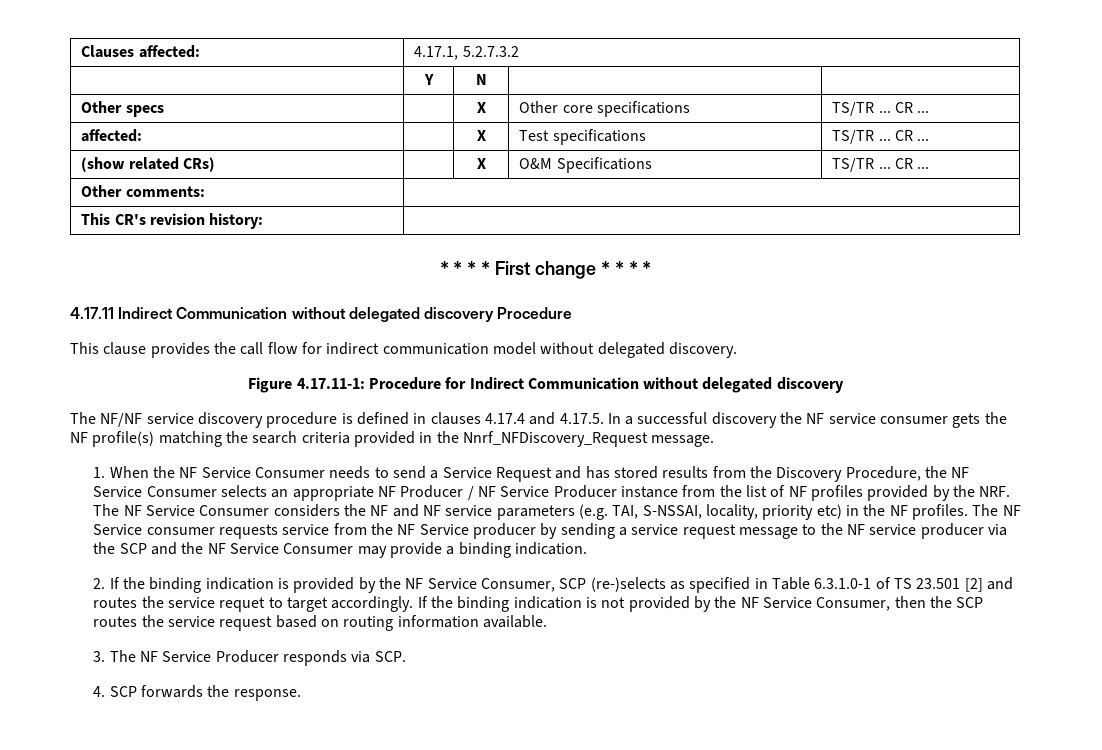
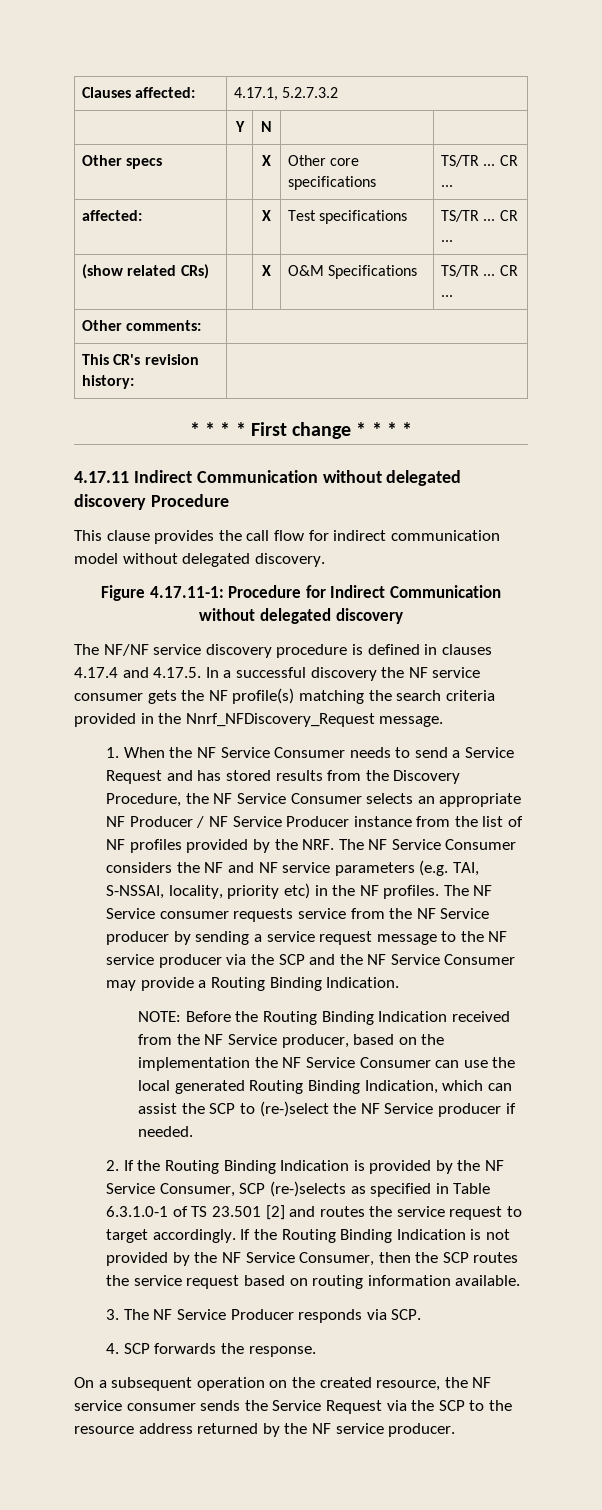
- The NF Service consumer requests service from the NF Service producer by sending a service request message to the NF service producer via the SCP and the NF Service Consumer may provide a binding indication.
+ The NF Service consumer requests service from the NF Service producer by sending a service request message to the NF service producer via the SCP and the NF Service Consumer may provide a Routing Binding Indication.
+ NOTE: Before the Routing Binding Indication received from the NF Service producer, based on the implementation the NF Service Consumer can use the local generated Routing Binding Indication, which can assist the SCP to (re-)select the NF Service producer if needed.
- 2. If the binding indication is provided by the NF Service Consumer, SCP (re-)selects as specified in Table 6.3.1.0-1 of TS 23.501 [2] and routes the service requet to target accordingly.
+ 2. If the Routing Binding Indication is provided by the NF Service Consumer, SCP (re-)selects as specified in Table 6.3.1.0-1 of TS 23.501 [2] and routes the service request to target accordingly.
- If the binding indication is not provided by the NF Service Consumer, then the SCP routes the service request based on routing information available.
+ If the Routing Binding Indication is not provided by the NF Service Consumer, then the SCP routes the service request based on routing information available.
+ On a subsequent operation on the created resource, the NF service consumer sends the Service Request via the SCP to the resource address returned by the NF service producer.

